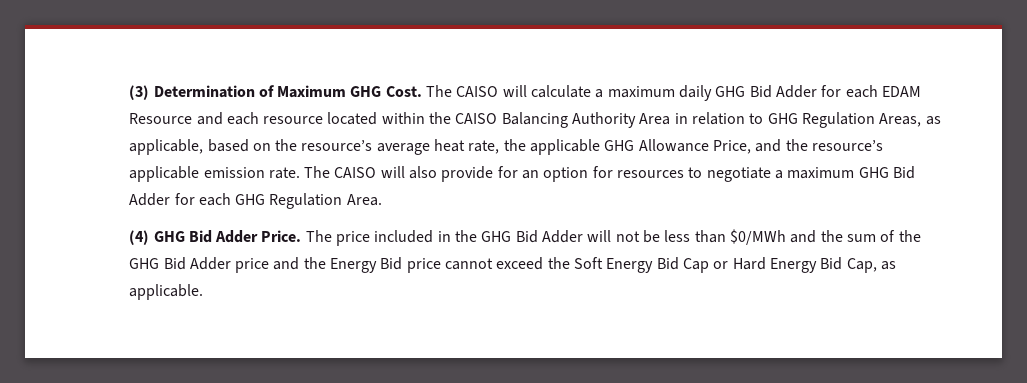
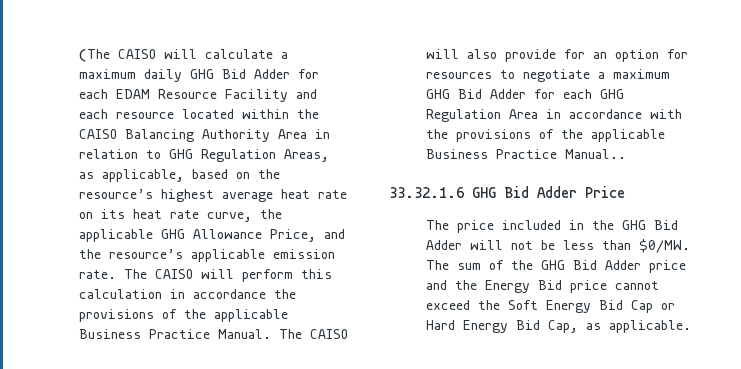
- (3) Determination of Maximum GHG Cost. The CAISO will calculate a maximum daily GHG Bid Adder for each EDAM Resource and each resource located within the CAISO Balancing Authority Area in relation to GHG Regulation Areas, as applicable, based on the resource’s average heat rate, the applicable GHG Allowance Price, and the resource’s applicable emission rate.
+ (The CAISO will calculate a maximum daily GHG Bid Adder for each EDAM Resource Facility and each resource located within the CAISO Balancing Authority Area in relation to GHG Regulation Areas, as applicable, based on the resource’s highest average heat rate on its heat rate curve, the applicable GHG Allowance Price, and the resource’s applicable emission rate.
- The CAISO will also provide for an option for resources to negotiate a maximum GHG Bid Adder for each GHG Regulation Area.
- (4) GHG Bid Adder Price. The price included in the GHG Bid Adder will not be less than $0/MWh and the sum of the GHG Bid Adder price and the Energy Bid price cannot exceed the Soft Energy Bid Cap or Hard Energy Bid Cap, as applicable.
+ The CAISO will perform this calculation in accordance the provisions of the applicable Business Practice Manual. The CAISO will also provide for an option for resources to negotiate a maximum GHG Bid Adder for each GHG Regulation Area in accordance with the provisions of the applicable Business Practice Manual..
+ 33.32.1.6 GHG Bid Adder Price
+ The price included in the GHG Bid Adder will not be less than $0/MW. The sum of the GHG Bid Adder price and the Energy Bid price cannot exceed the Soft Energy Bid Cap or Hard Energy Bid Cap, as applicable.

